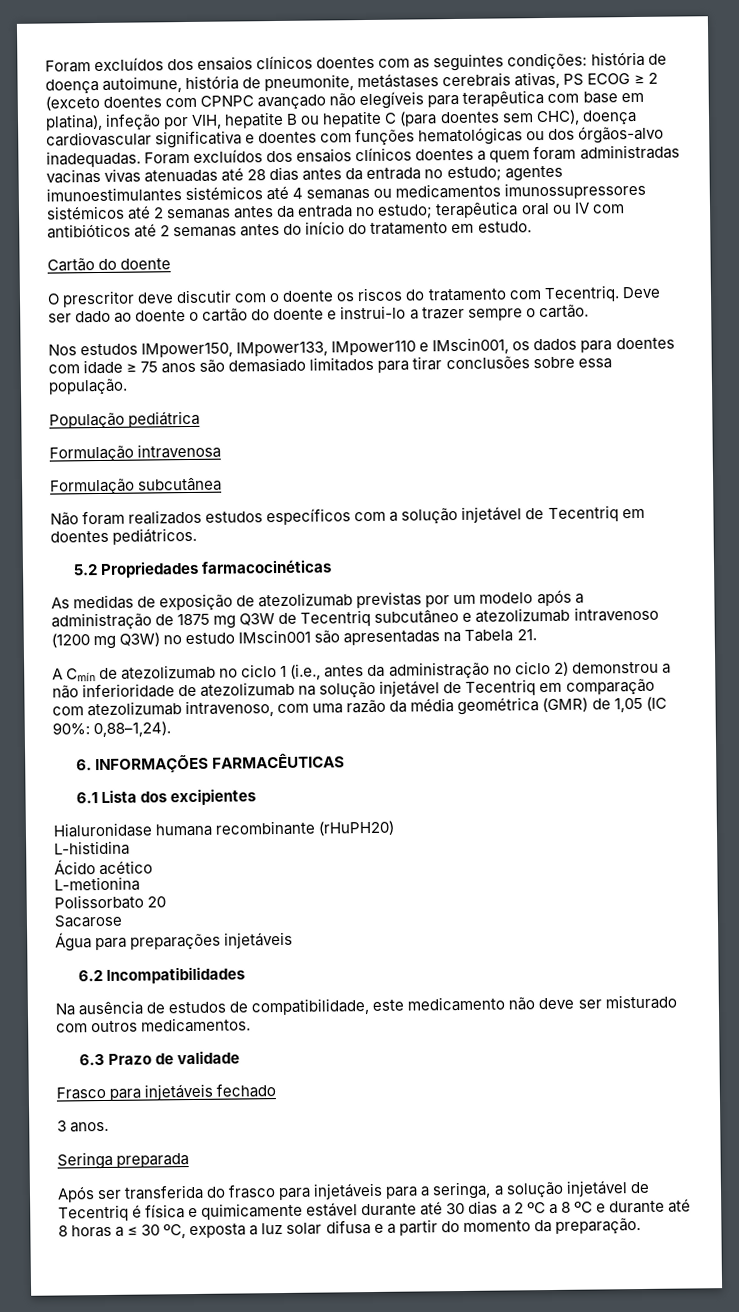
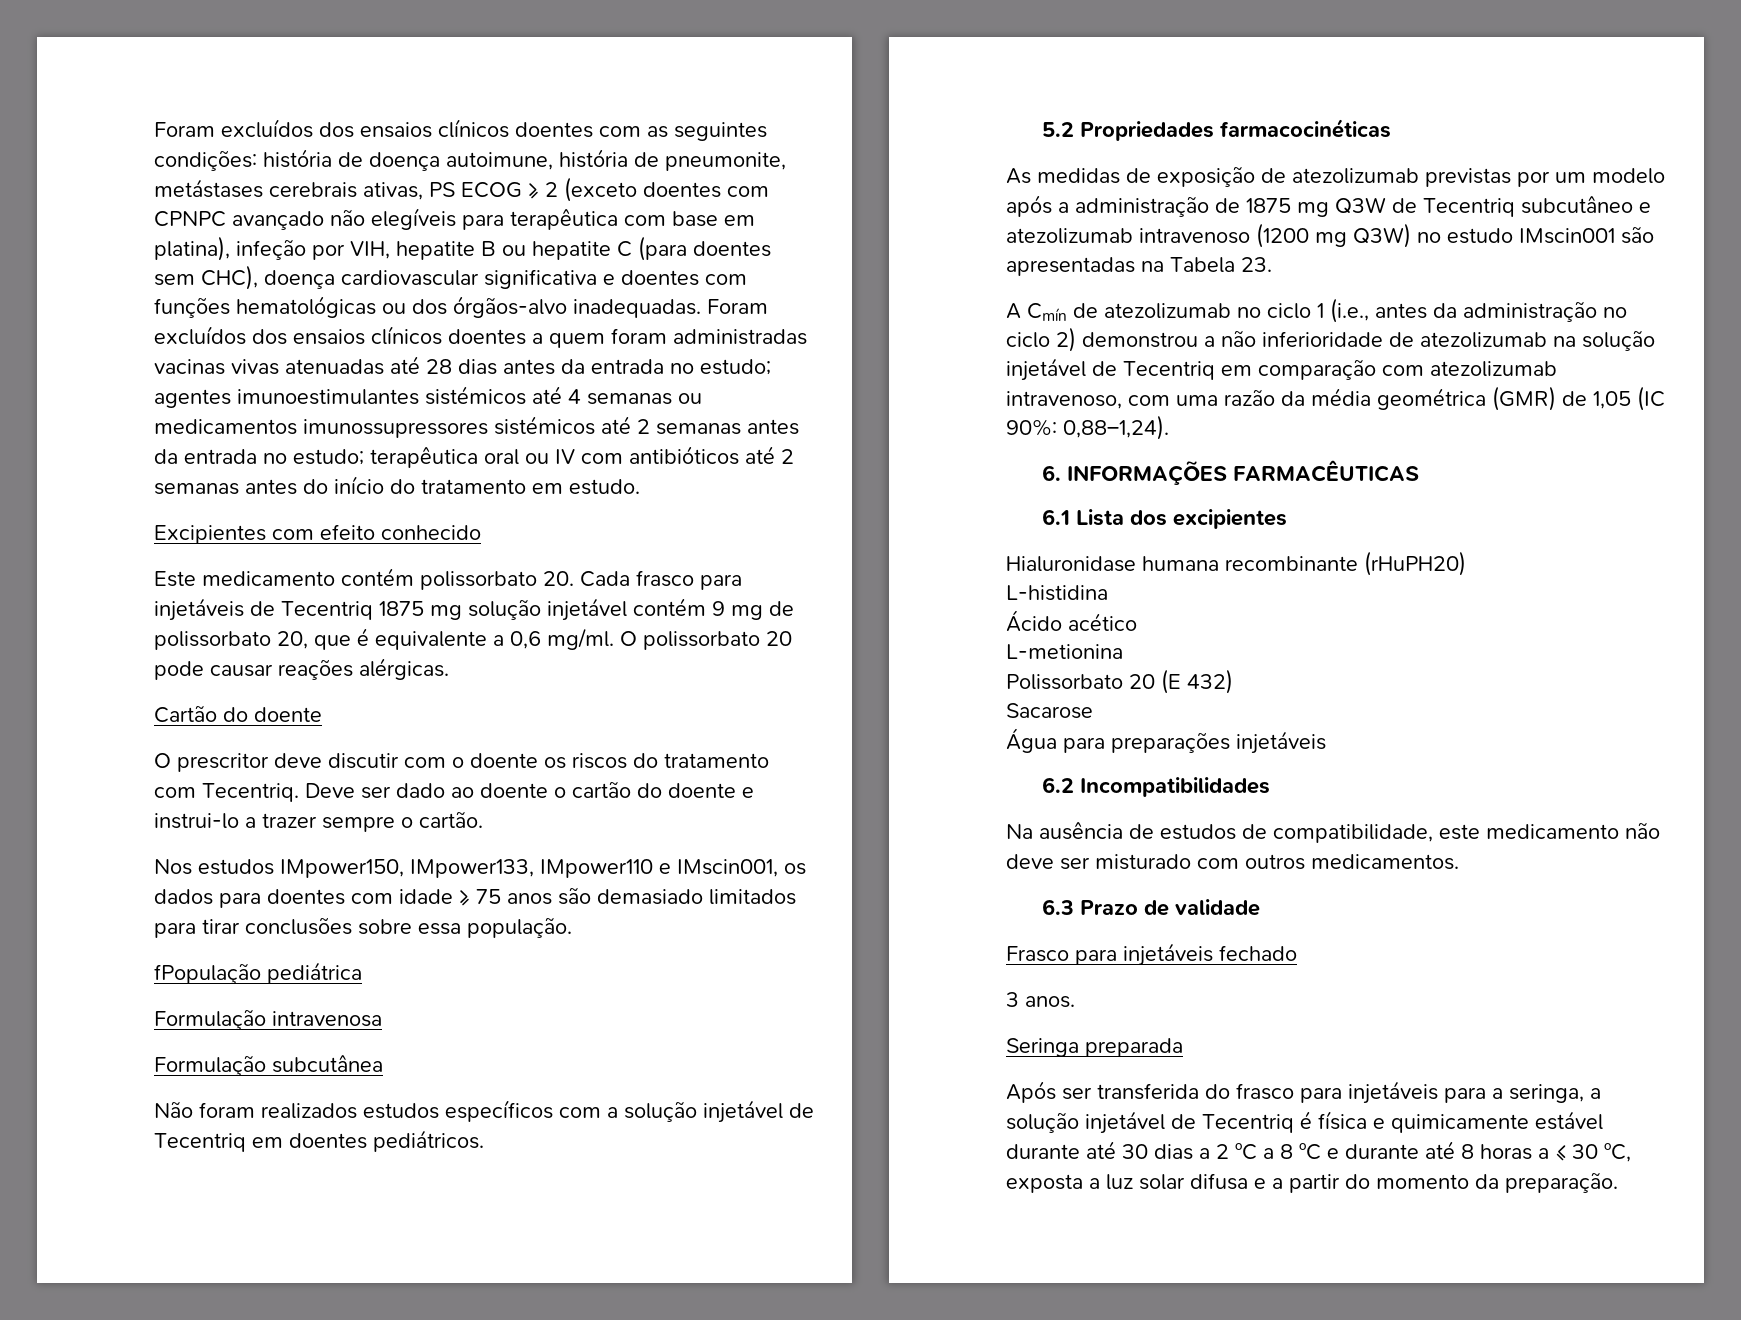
+ Excipientes com efeito conhecido
+ Este medicamento contém polissorbato 20. Cada frasco para injetáveis de Tecentriq 1875 mg solução injetável contém 9 mg de polissorbato 20, que é equivalente a 0,6 mg/ml. O polissorbato 20 pode causar reações alérgicas.
- População pediátrica
+ fPopulação pediátrica
- As medidas de exposição de atezolizumab previstas por um modelo após a administração de 1875 mg Q3W de Tecentriq subcutâneo e atezolizumab intravenoso (1200 mg Q3W) no estudo IMscin001 são apresentadas na Tabela 21.
+ As medidas de exposição de atezolizumab previstas por um modelo após a administração de 1875 mg Q3W de Tecentriq subcutâneo e atezolizumab intravenoso (1200 mg Q3W) no estudo IMscin001 são apresentadas na Tabela 23.
- Polissorbato 20
+ Polissorbato 20 (E 432)

